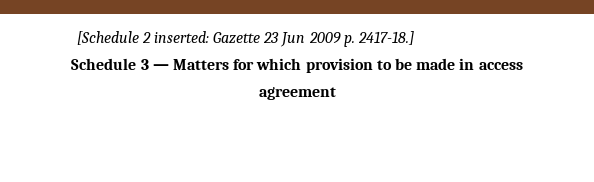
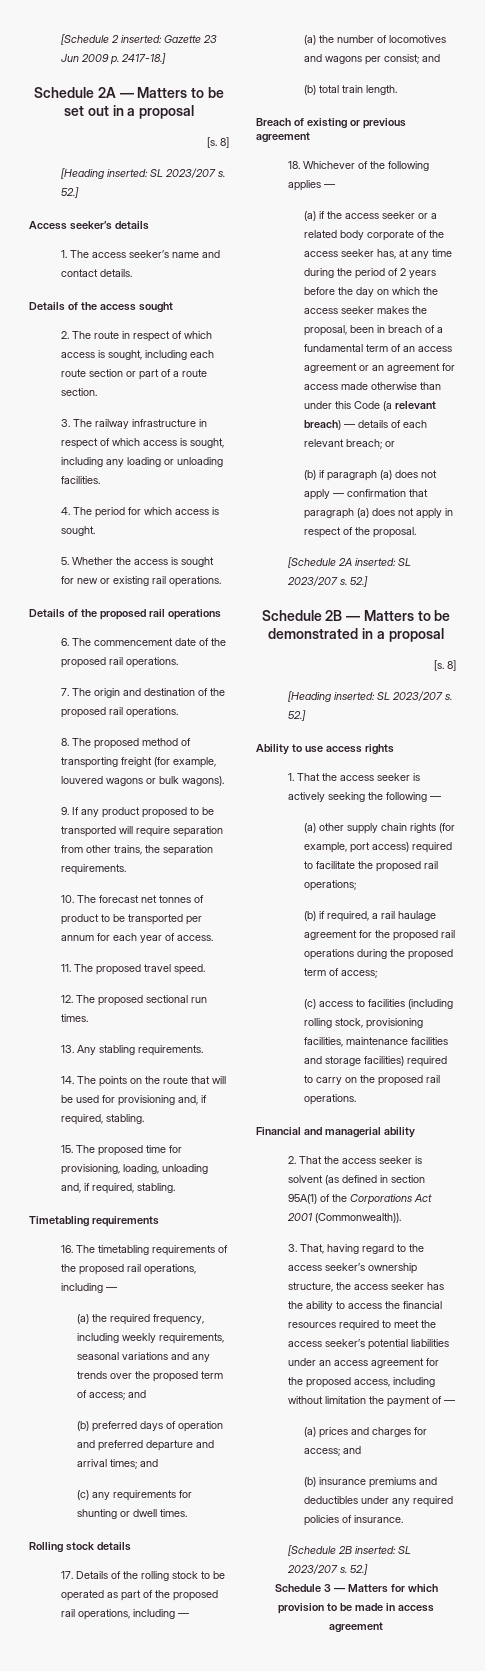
+ Schedule 2A — Matters to be set out in a proposal
+ [s. 8]
+ [Heading inserted: SL 2023/207 s. 52.]
+ Access seeker’s details
+ 1. The access seeker’s name and contact details.
+ Details of the access sought
+ 2. The route in respect of which access is sought, including each route section or part of a route section.
+ 3. The railway infrastructure in respect of which access is sought, including any loading or unloading facilities.
+ 4. The period for which access is sought.
+ 5. Whether the access is sought for new or existing rail operations.
+ Details of the proposed rail operations
+ 6. The commencement date of the proposed rail operations.
+ 7. The origin and destination of the proposed rail operations.
+ 8. The proposed method of transporting freight (for example, louvered wagons or bulk wagons).
+ 9. If any product proposed to be transported will require separation from other trains, the separation requirements.
+ 10. The forecast net tonnes of product to be transported per annum for each year of access.
+ 11. The proposed travel speed.
+ 12. The proposed sectional run times.
+ 13. Any stabling requirements.
+ 14. The points on the route that will be used for provisioning and, if required, stabling.
+ 15. The proposed time for provisioning, loading, unloading and, if required, stabling.
+ Timetabling requirements
+ 16. The timetabling requirements of the proposed rail operations, including —
+ (a) the required frequency, including weekly requirements, seasonal variations and any trends over the proposed term of access; and
+ (b) preferred days of operation and preferred departure and arrival times; and
+ (c) any requirements for shunting or dwell times.
+ Rolling stock details
+ 17. Details of the rolling stock to be operated as part of the proposed rail operations, including —
+ (a) the number of locomotives and wagons per consist; and
+ (b) total train length.
+ Breach of existing or previous agreement
+ 18. Whichever of the following applies —
+ (a) if the access seeker or a related body corporate of the access seeker has, at any time during the period of 2 years before the day on which the access seeker makes the proposal, been in breach of a fundamental term of an access agreement or an agreement for access made otherwise than under this Code (a relevant breach) — details of each relevant breach; or
+ (b) if paragraph (a) does not apply — confirmation that paragraph (a) does not apply in respect of the proposal.
+ [Schedule 2A inserted: SL 2023/207 s. 52.]
+ Schedule 2B — Matters to be demonstrated in a proposal
+ [s. 8]
+ [Heading inserted: SL 2023/207 s. 52.]
+ Ability to use access rights
+ 1. That the access seeker is actively seeking the following —
+ (a) other supply chain rights (for example, port access) required to facilitate the proposed rail operations;
+ (b) if required, a rail haulage agreement for the proposed rail operations during the proposed term of access;
+ (c) access to facilities (including rolling stock, provisioning facilities, maintenance facilities and storage facilities) required to carry on the proposed rail operations.
+ Financial and managerial ability
+ 2. That the access seeker is solvent (as defined in section 95A(1) of the Corporations Act 2001 (Commonwealth)).
+ 3. That, having regard to the access seeker’s ownership structure, the access seeker has the ability to access the financial resources required to meet the access seeker’s potential liabilities under an access agreement for the proposed access, including without limitation the payment of —
+ (a) prices and charges for access; and
+ (b) insurance premiums and deductibles under any required policies of insurance.
+ [Schedule 2B inserted: SL 2023/207 s. 52.]

